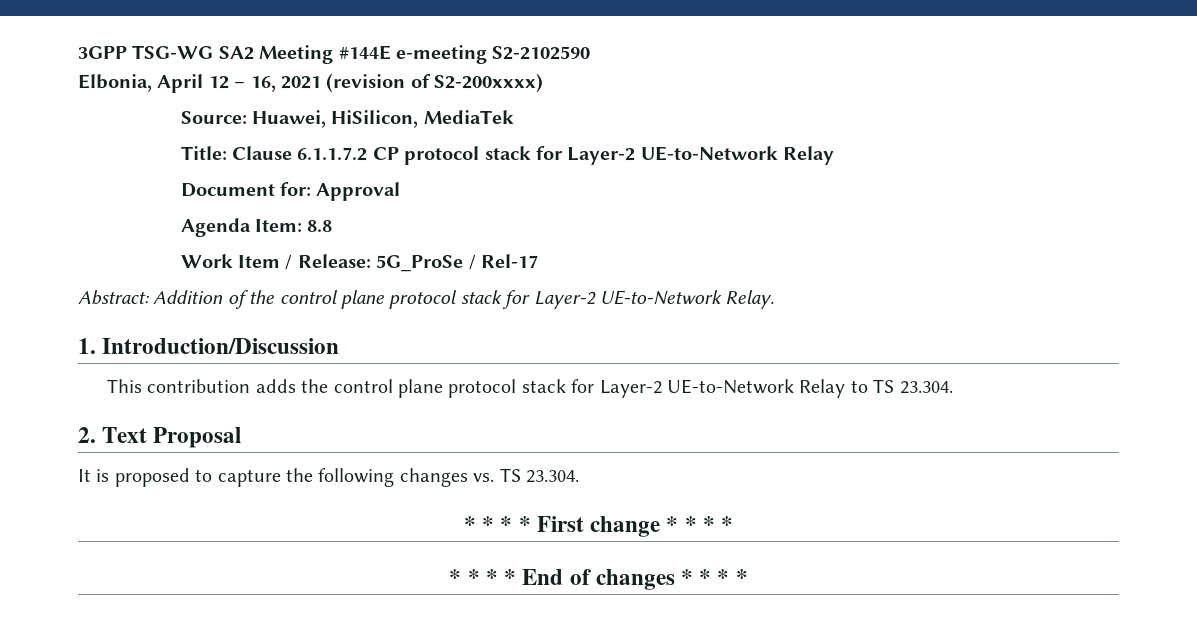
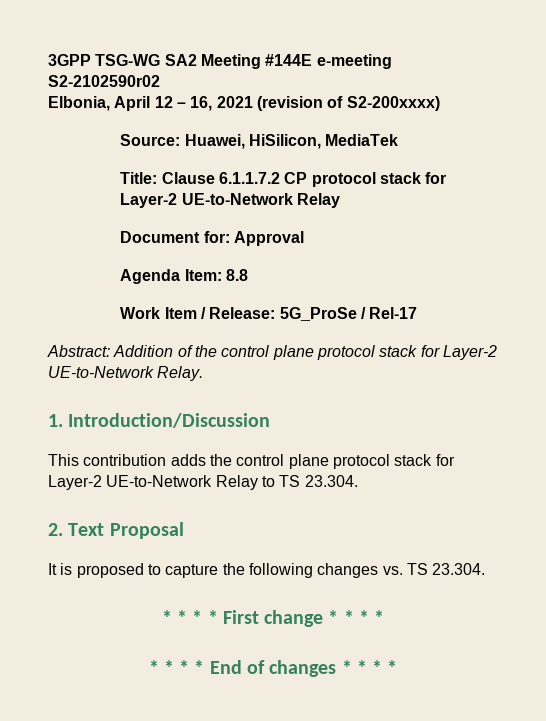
- 3GPP TSG-WG SA2 Meeting #144E e-meeting S2-2102590
+ 3GPP TSG-WG SA2 Meeting #144E e-meeting S2-2102590r02

